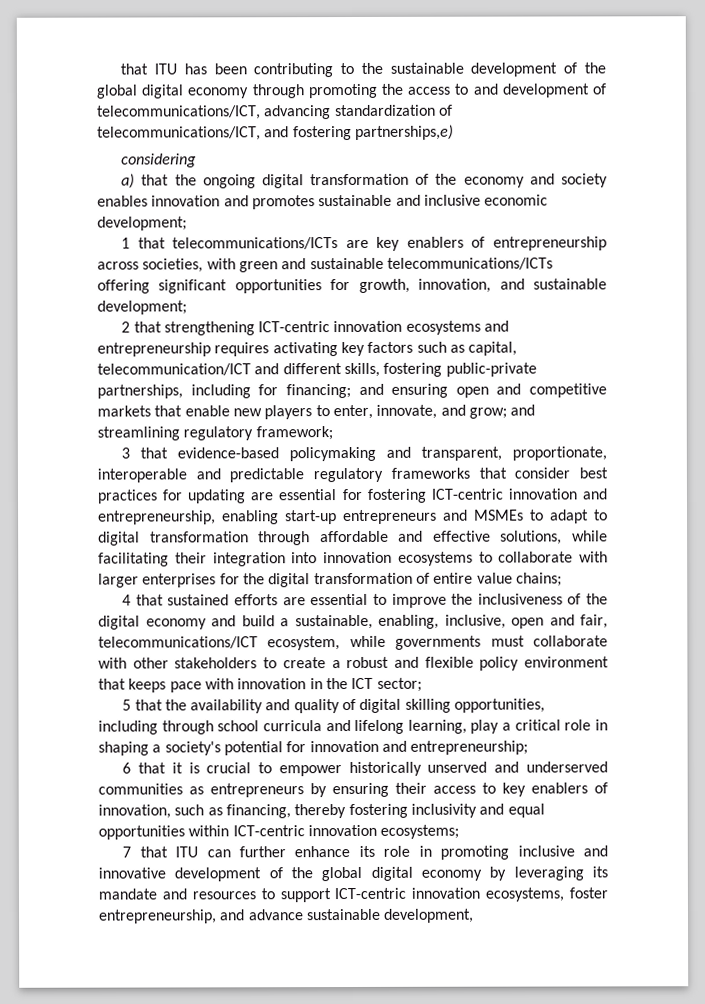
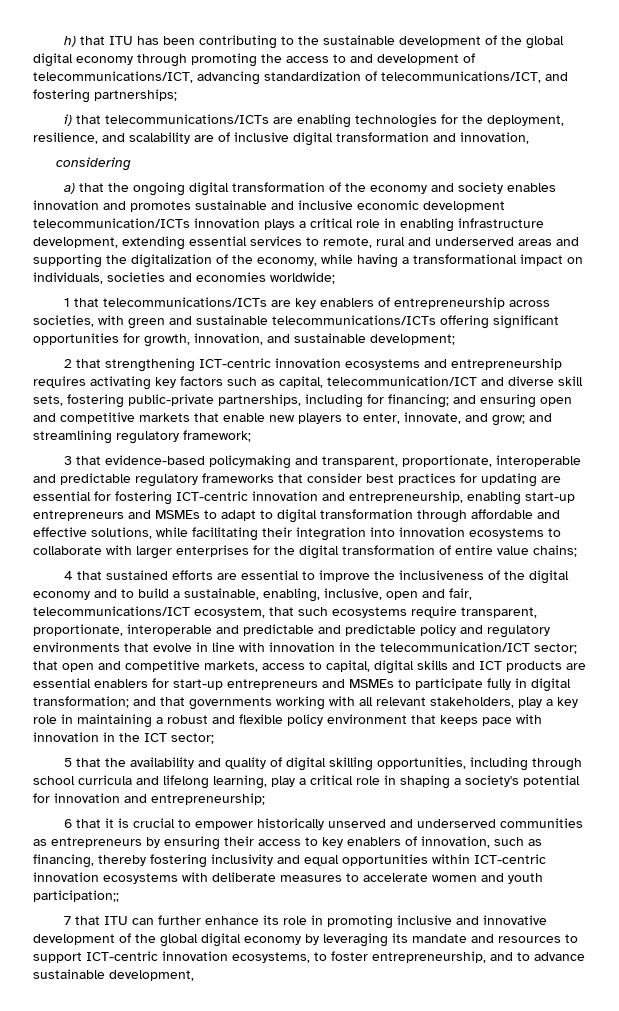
- that ITU has been contributing to the sustainable development of the global digital economy through promoting the access to and development of telecommunications/ICT, advancing standardization of telecommunications/ICT, and fostering partnerships,e)
+ h) that ITU has been contributing to the sustainable development of the global digital economy through promoting the access to and development of telecommunications/ICT, advancing standardization of telecommunications/ICT, and fostering partnerships;
+ i) that telecommunications/ICTs are enabling technologies for the deployment, resilience, and scalability are of inclusive digital transformation and innovation,
- a) that the ongoing digital transformation of the economy and society enables innovation and promotes sustainable and inclusive economic development;
+ a) that the ongoing digital transformation of the economy and society enables innovation and promotes sustainable and inclusive economic development telecommunication/ICTs innovation plays a critical role in enabling infrastructure development, extending essential services to remote, rural and underserved areas and supporting the digitalization of the economy, while having a transformational impact on individuals, societies and economies worldwide;
- 2 that strengthening ICT-centric innovation ecosystems and entrepreneurship requires activating key factors such as capital, telecommunication/ICT and different skills, fostering public-private partnerships, including for financing; and ensuring open and competitive markets that enable new players to enter, innovate, and grow; and streamlining regulatory framework;
+ 2 that strengthening ICT-centric innovation ecosystems and entrepreneurship requires activating key factors such as capital, telecommunication/ICT and diverse skill sets, fostering public-private partnerships, including for financing; and ensuring open and competitive markets that enable new players to enter, innovate, and grow; and streamlining regulatory framework;
- 4 that sustained efforts are essential to improve the inclusiveness of the digital economy and build a sustainable, enabling, inclusive, open and fair, telecommunications/ICT ecosystem, while governments must collaborate with other stakeholders to create a robust and flexible policy environment that keeps pace with innovation in the ICT sector;
+ 4 that sustained efforts are essential to improve the inclusiveness of the digital economy and to build a sustainable, enabling, inclusive, open and fair, telecommunications/ICT ecosystem, that such ecosystems require transparent, proportionate, interoperable and predictable and predictable policy and regulatory environments that evolve in line with innovation in the telecommunication/ICT sector; that open and competitive markets, access to capital, digital skills and ICT products are essential enablers for start-up entrepreneurs and MSMEs to participate fully in digital transformation; and that governments working with all relevant stakeholders, play a key role in maintaining a robust and flexible policy environment that keeps pace with innovation in the ICT sector;
- 6 that it is crucial to empower historically unserved and underserved communities as entrepreneurs by ensuring their access to key enablers of innovation, such as financing, thereby fostering inclusivity and equal opportunities within ICT-centric innovation ecosystems;
+ 6 that it is crucial to empower historically unserved and underserved communities as entrepreneurs by ensuring their access to key enablers of innovation, such as financing, thereby fostering inclusivity and equal opportunities within ICT-centric innovation ecosystems with deliberate measures to accelerate women and youth participation;;
- 7 that ITU can further enhance its role in promoting inclusive and innovative development of the global digital economy by leveraging its mandate and resources to support ICT-centric innovation ecosystems, foster entrepreneurship, and advance sustainable development,
+ 7 that ITU can further enhance its role in promoting inclusive and innovative development of the global digital economy by leveraging its mandate and resources to support ICT-centric innovation ecosystems, to foster entrepreneurship, and to advance sustainable development,

